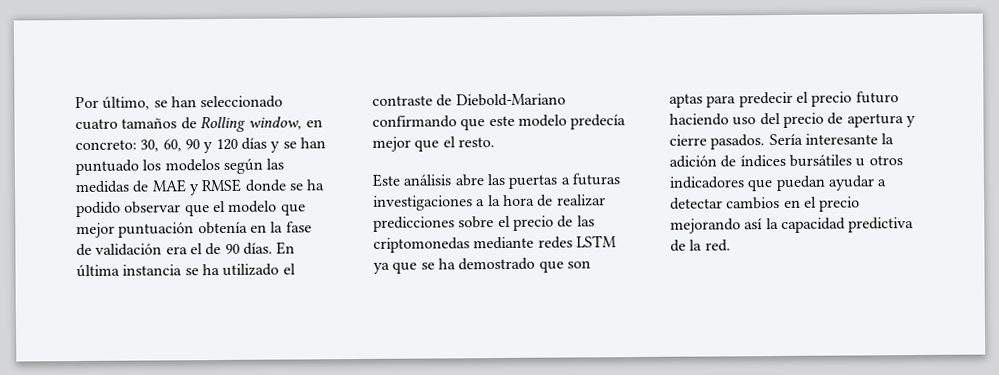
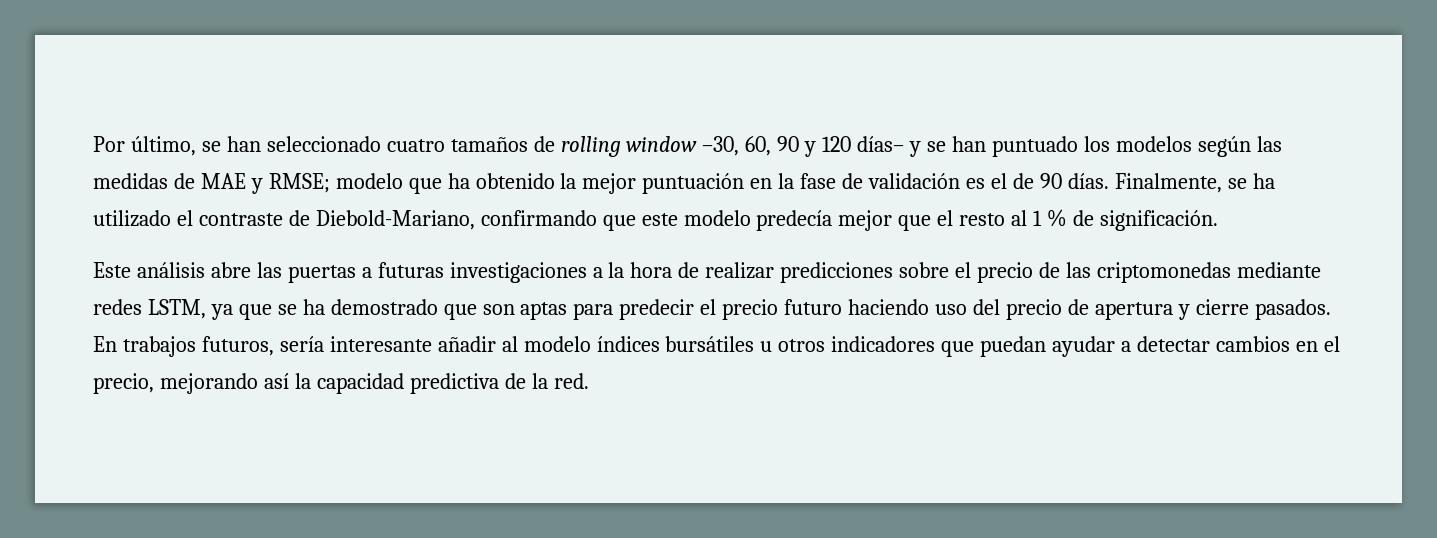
- Por último, se han seleccionado cuatro tamaños de Rolling window, en concreto: 30, 60, 90 y 120 días y se han puntuado los modelos según las medidas de MAE y RMSE donde se ha podido observar que el modelo que mejor puntuación obtenía en la fase de validación era el de 90 días.
+ Por último, se han seleccionado cuatro tamaños de rolling window –30, 60, 90 y 120 días– y se han puntuado los modelos según las medidas de MAE y RMSE; modelo que ha obtenido la mejor puntuación en la fase de validación es el de 90 días.
- En última instancia se ha utilizado el contraste de Diebold-Mariano confirmando que este modelo predecía mejor que el resto.
+ Finalmente, se ha utilizado el contraste de Diebold-Mariano, confirmando que este modelo predecía mejor que el resto al 1 % de significación.
- Este análisis abre las puertas a futuras investigaciones a la hora de realizar predicciones sobre el precio de las criptomonedas mediante redes LSTM ya que se ha demostrado que son aptas para predecir el precio futuro haciendo uso del precio de apertura y cierre pasados.
+ Este análisis abre las puertas a futuras investigaciones a la hora de realizar predicciones sobre el precio de las criptomonedas mediante redes LSTM, ya que se ha demostrado que son aptas para predecir el precio futuro haciendo uso del precio de apertura y cierre pasados.
- Sería interesante la adición de índices bursátiles u otros indicadores que puedan ayudar a detectar cambios en el precio mejorando así la capacidad predictiva de la red.
+ En trabajos futuros, sería interesante añadir al modelo índices bursátiles u otros indicadores que puedan ayudar a detectar cambios en el precio, mejorando así la capacidad predictiva de la red.

